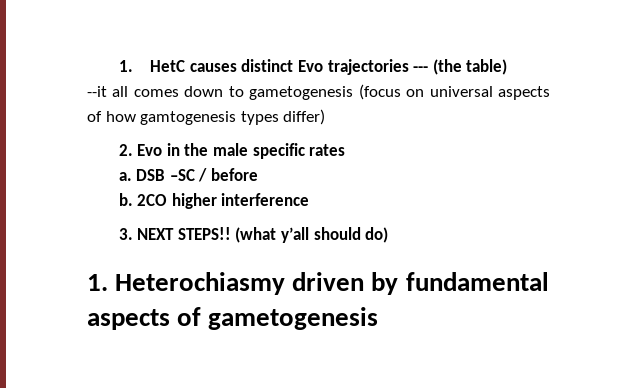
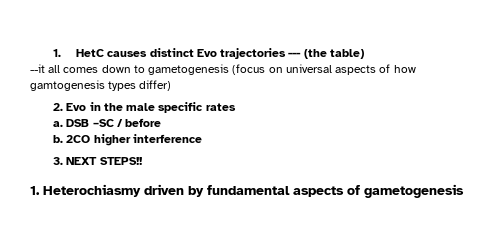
- (what y’all should do)

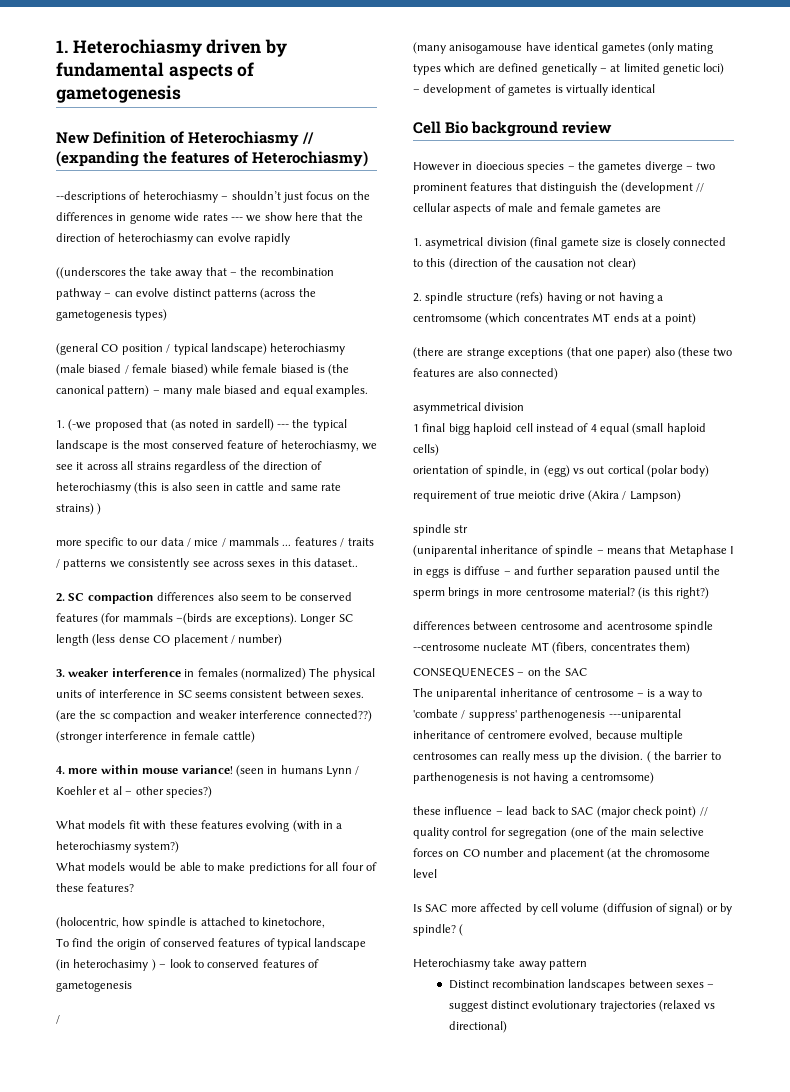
- 1. HetC causes distinct Evo trajectories --- (the table)
- --it all comes down to gametogenesis (focus on universal aspects of how gamtogenesis types differ)
- 2. Evo in the male specific rates
- a. DSB –SC / before
- b. 2CO higher interference
- 3. NEXT STEPS!!
+ New Definition of Heterochiasmy // (expanding the features of Heterochiasmy)
+ --descriptions of heterochiasmy – shouldn’t just focus on the differences in genome wide rates --- we show here that the direction of heterochiasmy can evolve rapidly
+ ((underscores the take away that – the recombination pathway – can evolve distinct patterns (across the gametogenesis types)
+ (general CO position / typical landscape) heterochiasmy (male biased / female biased) while female biased is (the canonical pattern) – many male biased and equal examples.
+ 1. (-we proposed that (as noted in sardell) --- the typical landscape is the most conserved feature of heterochiasmy, we see it across all strains regardless of the direction of heterochiasmy (this is also seen in cattle and same rate strains) )
+ more specific to our data / mice / mammals ... features / traits / patterns we consistently see across sexes in this dataset..
+ 2. SC compaction differences also seem to be conserved features (for mammals –(birds are exceptions). Longer SC length (less dense CO placement / number)
+ 3. weaker interference in females (normalized) The physical units of interference in SC seems consistent between sexes. (are the sc compaction and weaker interference connected??) (stronger interference in female cattle)
+ 4. more within mouse variance! (seen in humans Lynn / Koehler et al – other species?)
+ What models fit with these features evolving (with in a heterochiasmy system?)
+ What models would be able to make predictions for all four of these features?
+ (holocentric, how spindle is attached to kinetochore,
+ To find the origin of conserved features of typical landscape (in heterochasimy ) – look to conserved features of gametogenesis
+ /
+ (many anisogamouse have identical gametes (only mating types which are defined genetically – at limited genetic loci) – development of gametes is virtually identical
+ Cell Bio background review
+ However in dioecious species – the gametes diverge – two prominent features that distinguish the (development // cellular aspects of male and female gametes are
+ 1. asymetrical division (final gamete size is closely connected to this (direction of the causation not clear)
+ 2. spindle structure (refs) having or not having a centromsome (which concentrates MT ends at a point)
+ (there are strange exceptions (that one paper) also (these two features are also connected)
+ asymmetrical division
+ 1 final bigg haploid cell instead of 4 equal (small haploid cells)
+ orientation of spindle, in (egg) vs out cortical (polar body)
+ requirement of true meiotic drive (Akira / Lampson)
+ spindle str
+ (uniparental inheritance of spindle – means that Metaphase I in eggs is diffuse – and further separation paused until the sperm brings in more centrosome material? (is this right?)
+ differences between centrosome and acentrosome spindle --centrosome nucleate MT (fibers, concentrates them)
+ CONSEQUENECES – on the SAC
+ The uniparental inheritance of centrosome – is a way to 'combate / suppress' parthenogenesis ---uniparental inheritance of centromere evolved, because multiple centrosomes can really mess up the division. ( the barrier to parthenogenesis is not having a centromsome)
+ these influence – lead back to SAC (major check point) // quality control for segregation (one of the main selective forces on CO number and placement (at the chromosome level
+ Is SAC more affected by cell volume (diffusion of signal) or by spindle? (
+ Heterochiasmy take away pattern
+ Distinct recombination landscapes between sexes – suggest distinct evolutionary trajectories (relaxed vs directional)

